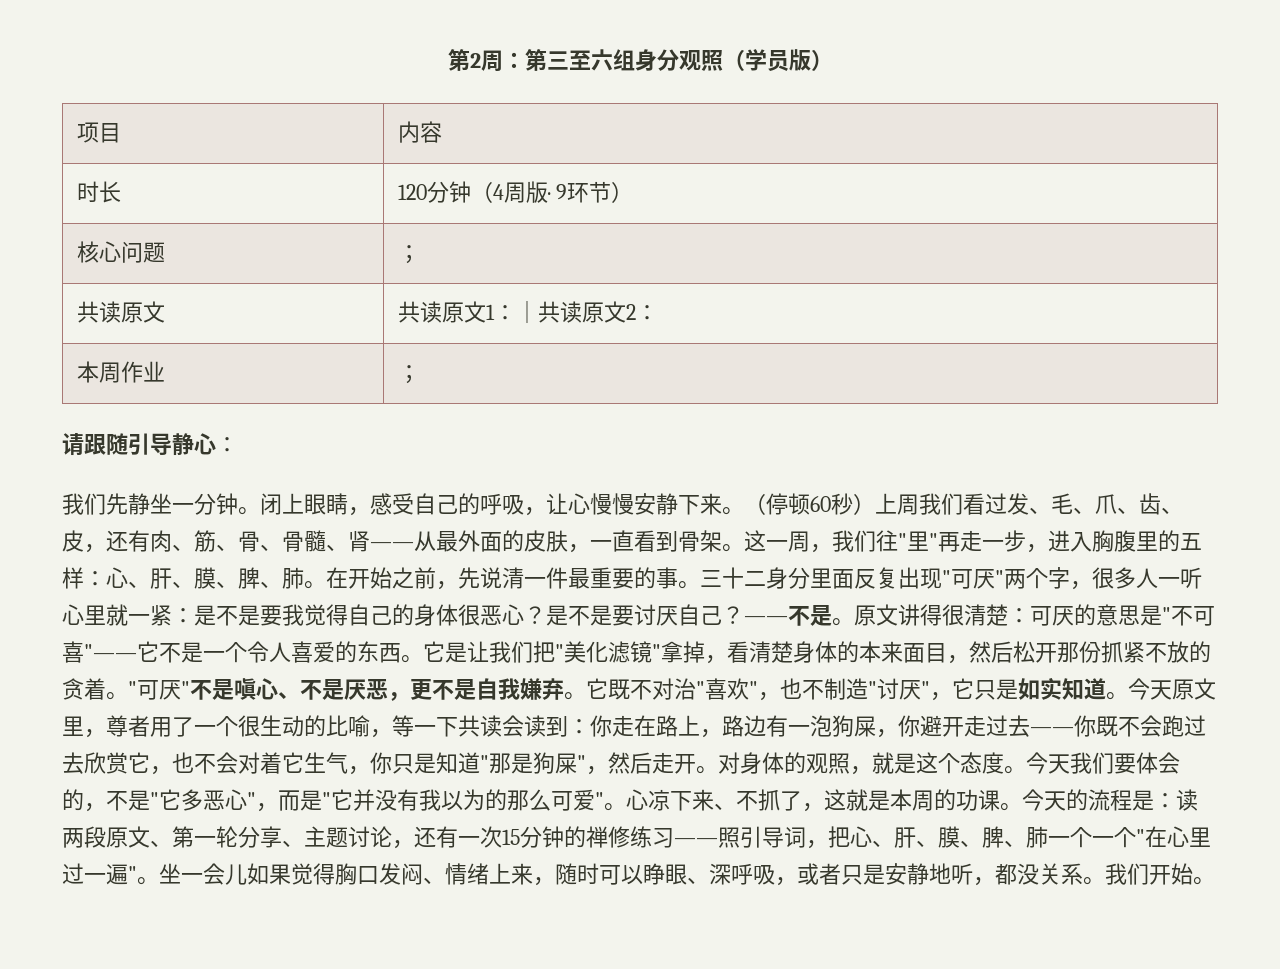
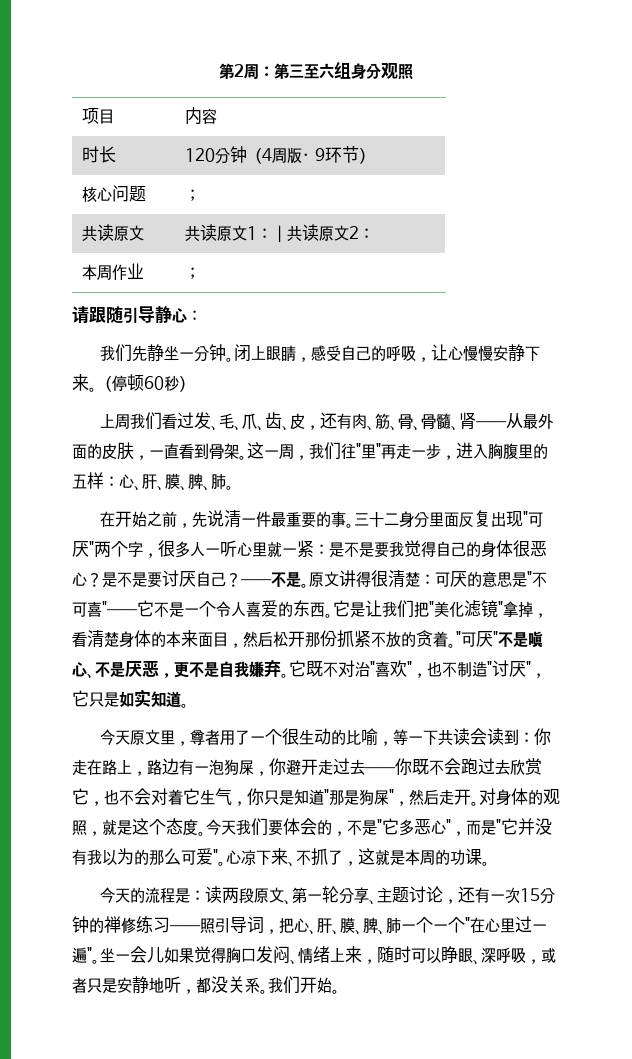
- 第2周：第三至六组身分观照（学员版）
+ 第2周：第三至六组身分观照
- （停顿60秒）上周我们看过发、毛、爪、齿、皮，还有肉、筋、骨、骨髓、肾——从最外面的皮肤，一直看到骨架。
+ （停顿60秒）
+ 上周我们看过发、毛、爪、齿、皮，还有肉、筋、骨、骨髓、肾——从最外面的皮肤，一直看到骨架。
- 这一周，我们往"里"再走一步，进入胸腹里的五样：心、肝、膜、脾、肺。在开始之前，先说清一件最重要的事。
+ 这一周，我们往"里"再走一步，进入胸腹里的五样：心、肝、膜、脾、肺。
+ 在开始之前，先说清一件最重要的事。
- 它既不对治"喜欢"，也不制造"讨厌"，它只是如实知道。今天原文里，尊者用了一个很生动的比喻，等一下共读会读到：你走在路上，路边有一泡狗屎，你避开走过去——你既不会跑过去欣赏它，也不会对着它生气，你只是知道"那是狗屎"，然后走开。
+ 它既不对治"喜欢"，也不制造"讨厌"，它只是如实知道。
+ 今天原文里，尊者用了一个很生动的比喻，等一下共读会读到：你走在路上，路边有一泡狗屎，你避开走过去——你既不会跑过去欣赏它，也不会对着它生气，你只是知道"那是狗屎"，然后走开。
- 心凉下来、不抓了，这就是本周的功课。今天的流程是：读两段原文、第一轮分享、主题讨论，还有一次15分钟的禅修练习——照引导词，把心、肝、膜、脾、肺一个一个"在心里过一遍"。
+ 心凉下来、不抓了，这就是本周的功课。
+ 今天的流程是：读两段原文、第一轮分享、主题讨论，还有一次15分钟的禅修练习——照引导词，把心、肝、膜、脾、肺一个一个"在心里过一遍"。

